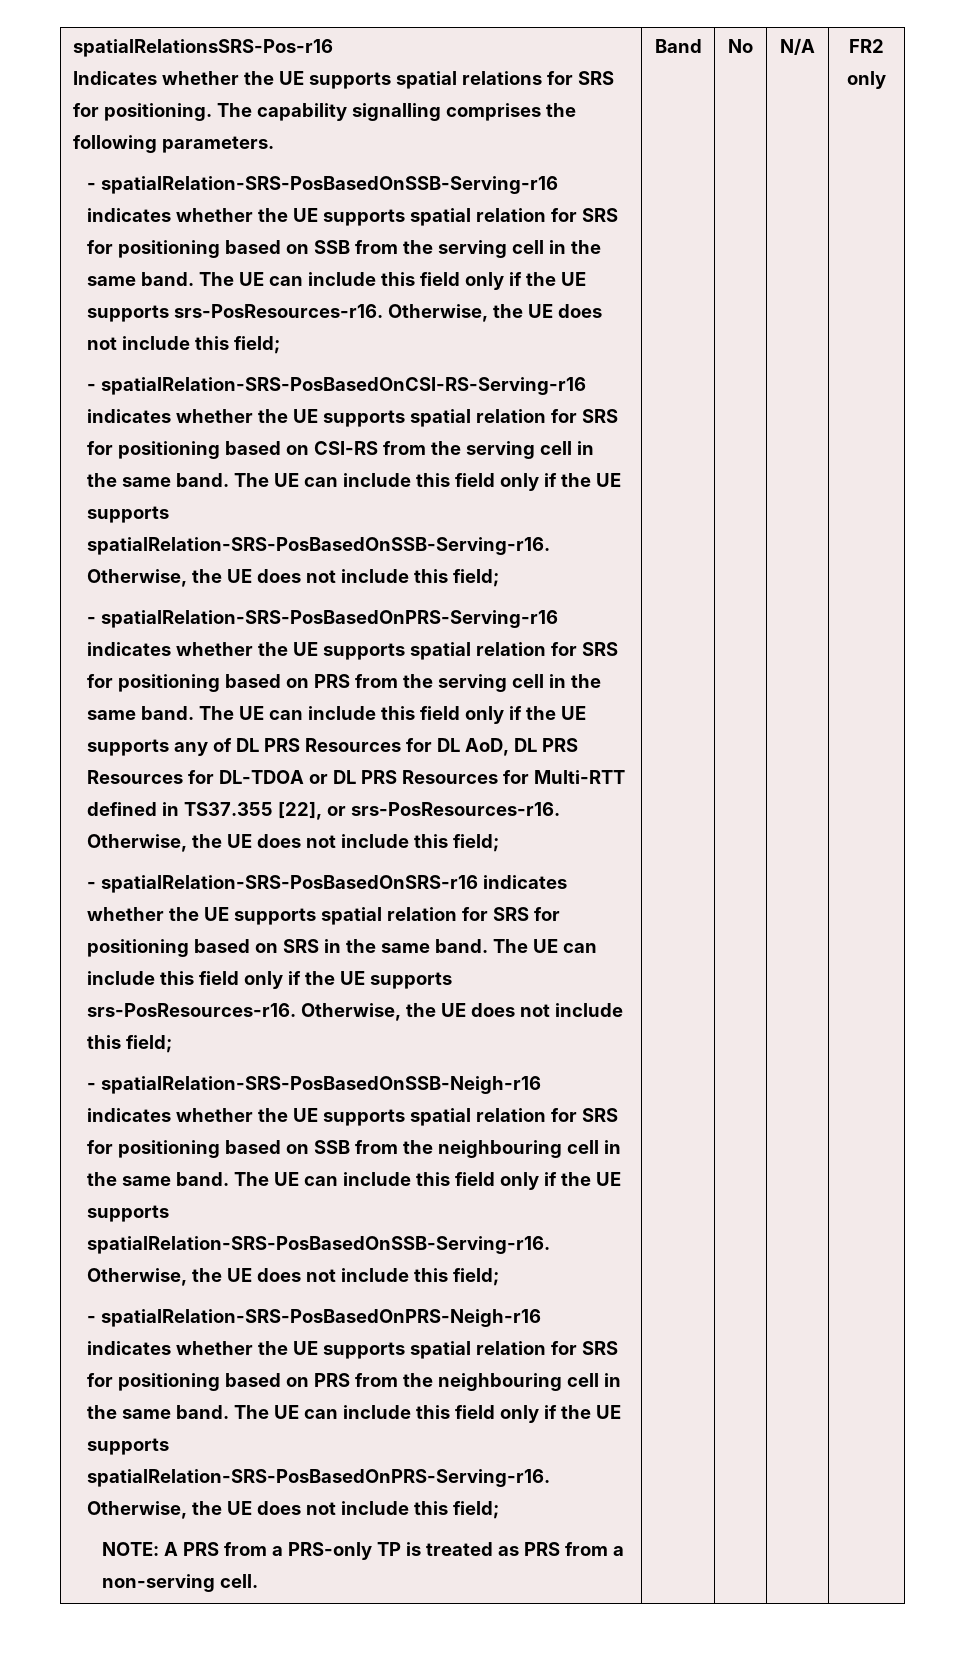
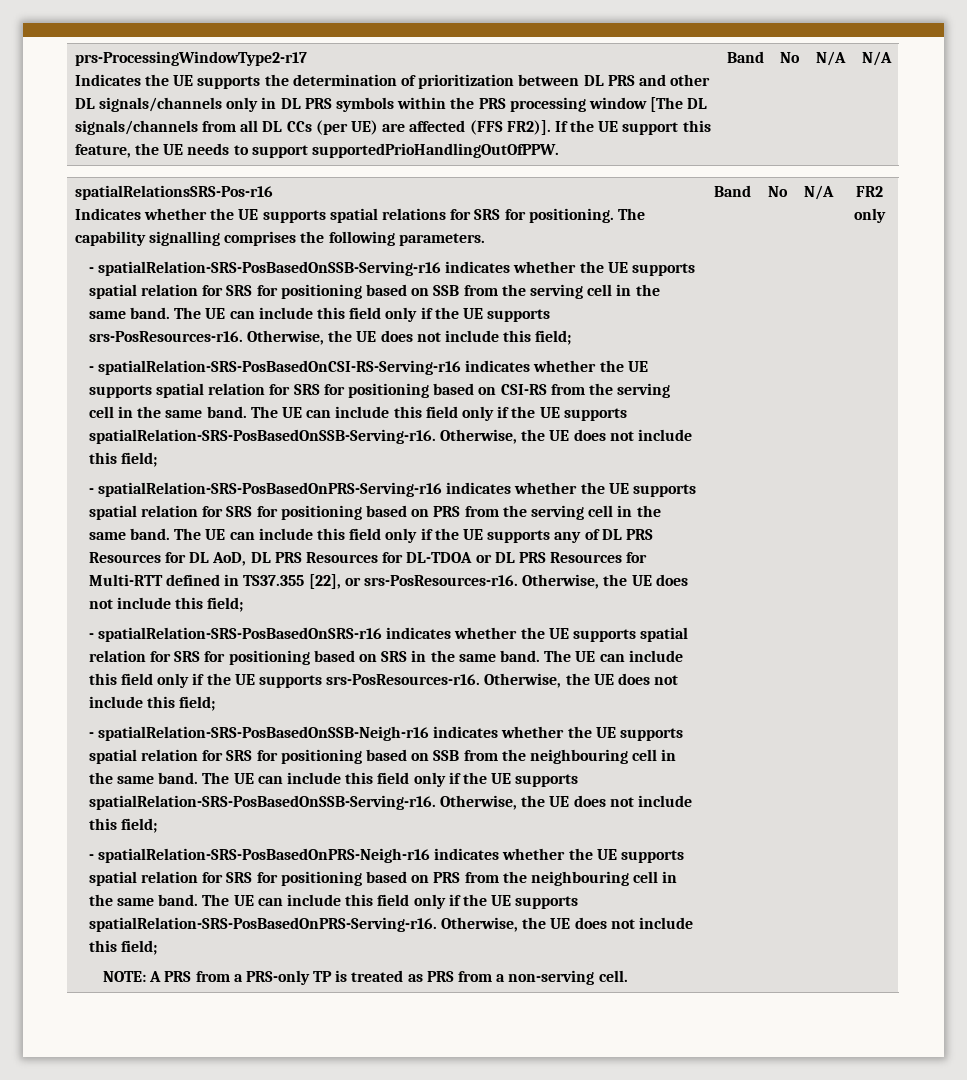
+ prs-ProcessingWindowType2-r17
+ Indicates the UE supports the determination of prioritization between DL PRS and other DL signals/channels only in DL PRS symbols within the PRS processing window [The DL signals/channels from all DL CCs (per UE) are affected (FFS FR2)]. If the UE support this feature, the UE needs to support supportedPrioHandlingOutOfPPW. | Band | No | N/A | N/A

